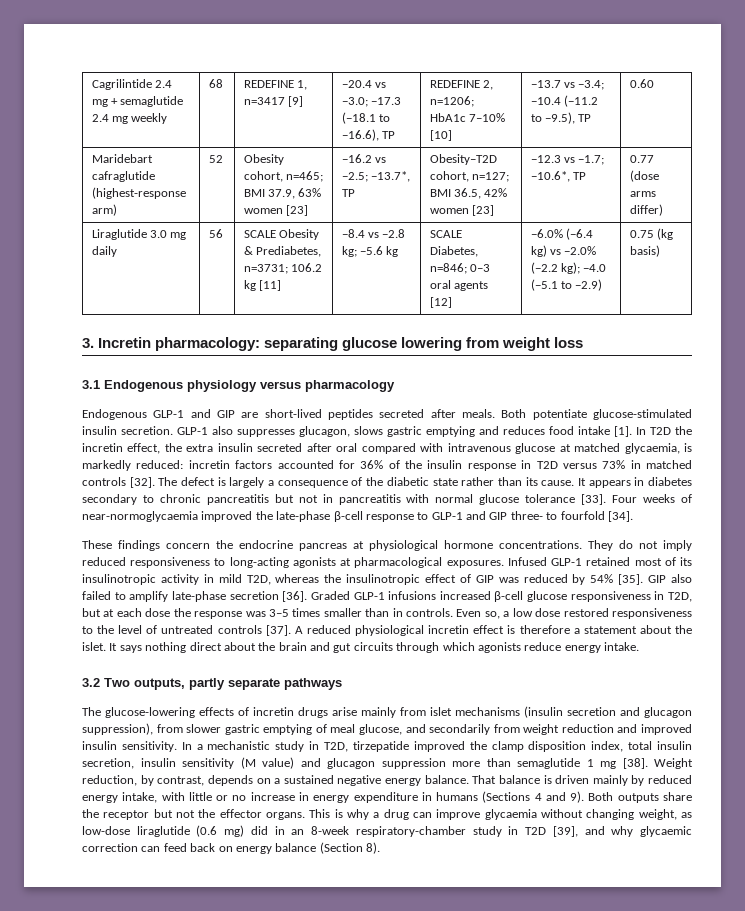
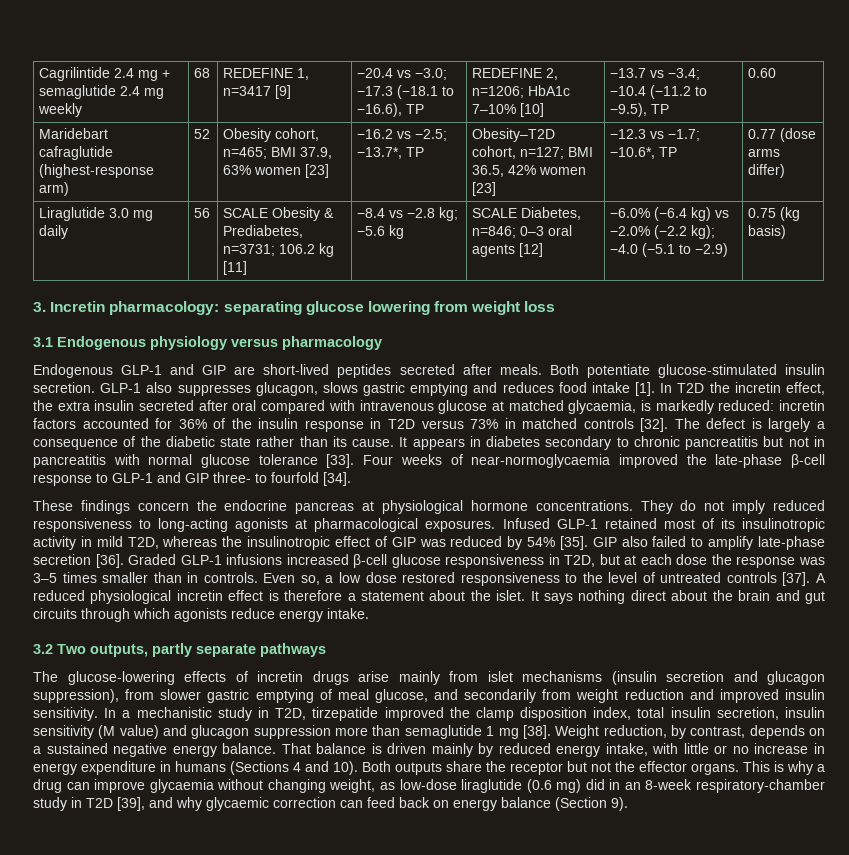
- That balance is driven mainly by reduced energy intake, with little or no increase in energy expenditure in humans (Sections 4 and 9).
+ That balance is driven mainly by reduced energy intake, with little or no increase in energy expenditure in humans (Sections 4 and 10).
- This is why a drug can improve glycaemia without changing weight, as low-dose liraglutide (0.6 mg) did in an 8-week respiratory-chamber study in T2D [39], and why glycaemic correction can feed back on energy balance (Section 8).
+ This is why a drug can improve glycaemia without changing weight, as low-dose liraglutide (0.6 mg) did in an 8-week respiratory-chamber study in T2D [39], and why glycaemic correction can feed back on energy balance (Section 9).

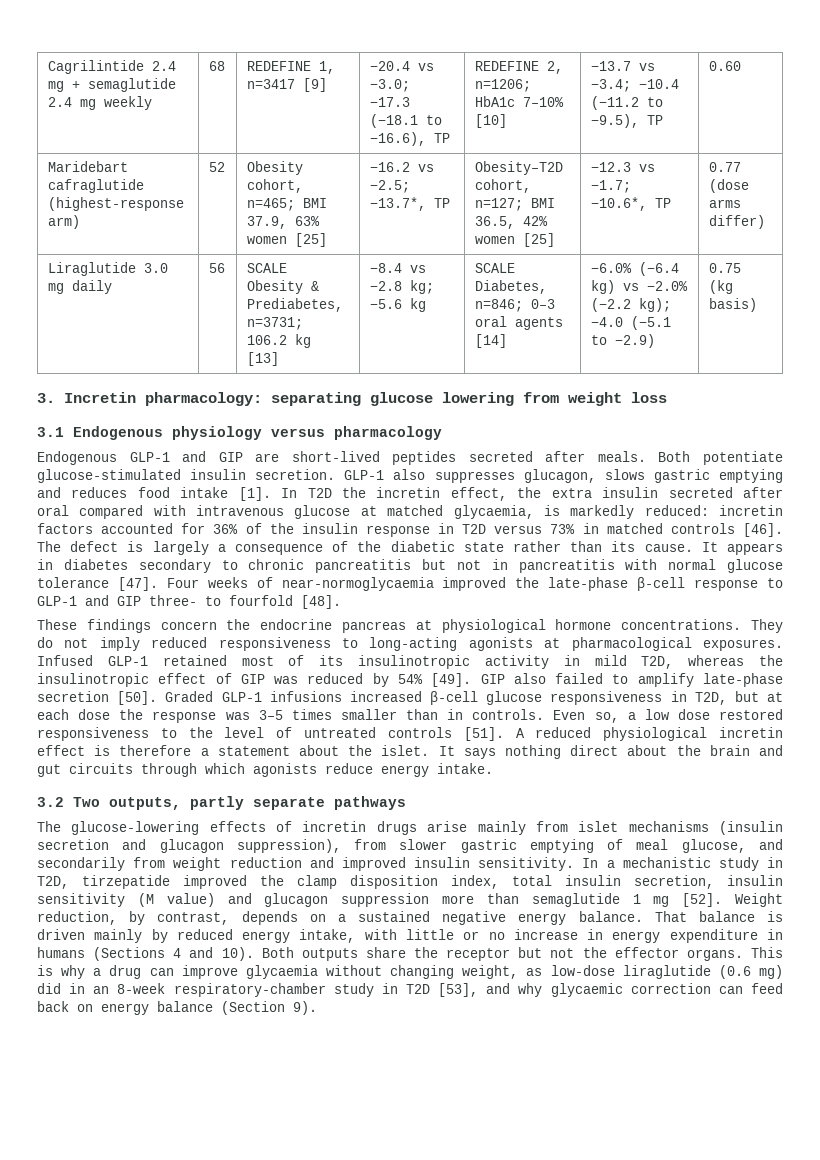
- Maridebart cafraglutide (highest-response arm) | 52 | Obesity cohort, n=465; BMI 37.9, 63% women [23] | −16.2 vs −2.5; −13.7*, TP | Obesity–T2D cohort, n=127; BMI 36.5, 42% women [23] | −12.3 vs −1.7; −10.6*, TP | 0.77 (dose arms differ)
+ Maridebart cafraglutide (highest-response arm) | 52 | Obesity cohort, n=465; BMI 37.9, 63% women [25] | −16.2 vs −2.5; −13.7*, TP | Obesity–T2D cohort, n=127; BMI 36.5, 42% women [25] | −12.3 vs −1.7; −10.6*, TP | 0.77 (dose arms differ)
- Liraglutide 3.0 mg daily | 56 | SCALE Obesity & Prediabetes, n=3731; 106.2 kg [11] | −8.4 vs −2.8 kg; −5.6 kg | SCALE Diabetes, n=846; 0–3 oral agents [12] | −6.0% (−6.4 kg) vs −2.0% (−2.2 kg); −4.0 (−5.1 to −2.9) | 0.75 (kg basis)
+ Liraglutide 3.0 mg daily | 56 | SCALE Obesity & Prediabetes, n=3731; 106.2 kg [13] | −8.4 vs −2.8 kg; −5.6 kg | SCALE Diabetes, n=846; 0–3 oral agents [14] | −6.0% (−6.4 kg) vs −2.0% (−2.2 kg); −4.0 (−5.1 to −2.9) | 0.75 (kg basis)
- In T2D the incretin effect, the extra insulin secreted after oral compared with intravenous glucose at matched glycaemia, is markedly reduced: incretin factors accounted for 36% of the insulin response in T2D versus 73% in matched controls [32].
+ In T2D the incretin effect, the extra insulin secreted after oral compared with intravenous glucose at matched glycaemia, is markedly reduced: incretin factors accounted for 36% of the insulin response in T2D versus 73% in matched controls [46].
- It appears in diabetes secondary to chronic pancreatitis but not in pancreatitis with normal glucose tolerance [33].
+ It appears in diabetes secondary to chronic pancreatitis but not in pancreatitis with normal glucose tolerance [47].
- Four weeks of near-normoglycaemia improved the late-phase β-cell response to GLP-1 and GIP three- to fourfold [34].
+ Four weeks of near-normoglycaemia improved the late-phase β-cell response to GLP-1 and GIP three- to fourfold [48].
- Infused GLP-1 retained most of its insulinotropic activity in mild T2D, whereas the insulinotropic effect of GIP was reduced by 54% [35].
+ Infused GLP-1 retained most of its insulinotropic activity in mild T2D, whereas the insulinotropic effect of GIP was reduced by 54% [49].
- GIP also failed to amplify late-phase secretion [36].
+ GIP also failed to amplify late-phase secretion [50].
- Even so, a low dose restored responsiveness to the level of untreated controls [37].
+ Even so, a low dose restored responsiveness to the level of untreated controls [51].
- In a mechanistic study in T2D, tirzepatide improved the clamp disposition index, total insulin secretion, insulin sensitivity (M value) and glucagon suppression more than semaglutide 1 mg [38].
+ In a mechanistic study in T2D, tirzepatide improved the clamp disposition index, total insulin secretion, insulin sensitivity (M value) and glucagon suppression more than semaglutide 1 mg [52].
- This is why a drug can improve glycaemia without changing weight, as low-dose liraglutide (0.6 mg) did in an 8-week respiratory-chamber study in T2D [39], and why glycaemic correction can feed back on energy balance (Section 9).
+ This is why a drug can improve glycaemia without changing weight, as low-dose liraglutide (0.6 mg) did in an 8-week respiratory-chamber study in T2D [53], and why glycaemic correction can feed back on energy balance (Section 9).

